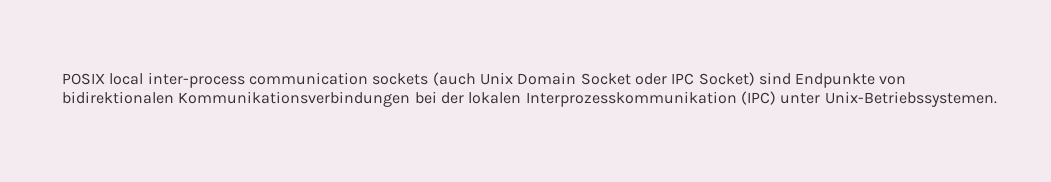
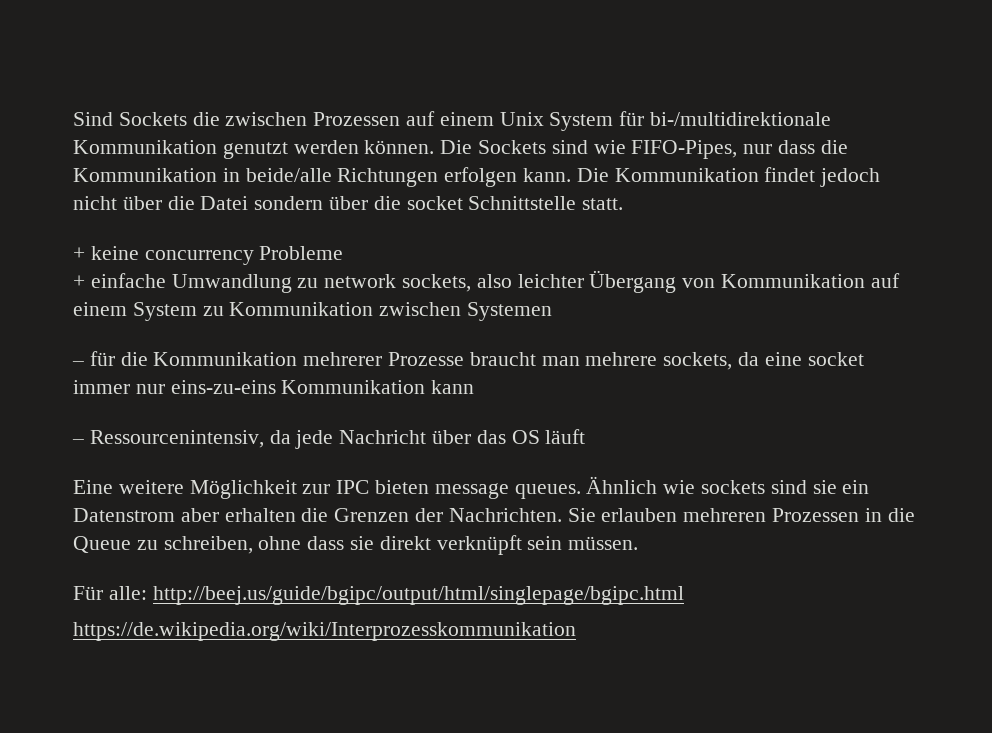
- POSIX local inter-process communication sockets (auch Unix Domain Socket oder IPC Socket) sind Endpunkte von bidirektionalen Kommunikationsverbindungen bei der lokalen Interprozesskommunikation (IPC) unter Unix-Betriebssystemen.
+ Sind Sockets die zwischen Prozessen auf einem Unix System für bi-/multidirektionale Kommunikation genutzt werden können. Die Sockets sind wie FIFO-Pipes, nur dass die Kommunikation in beide/alle Richtungen erfolgen kann. Die Kommunikation findet jedoch nicht über die Datei sondern über die socket Schnittstelle statt.
+ + keine concurrency Probleme
+ + einfache Umwandlung zu network sockets, also leichter Übergang von Kommunikation auf einem System zu Kommunikation zwischen Systemen
+ – für die Kommunikation mehrerer Prozesse braucht man mehrere sockets, da eine socket immer nur eins-zu-eins Kommunikation kann
+ – Ressourcenintensiv, da jede Nachricht über das OS läuft
+ Eine weitere Möglichkeit zur IPC bieten message queues. Ähnlich wie sockets sind sie ein Datenstrom aber erhalten die Grenzen der Nachrichten. Sie erlauben mehreren Prozessen in die Queue zu schreiben, ohne dass sie direkt verknüpft sein müssen.
+ Für alle: http://beej.us/guide/bgipc/output/html/singlepage/bgipc.html
+ https://de.wikipedia.org/wiki/Interprozesskommunikation

